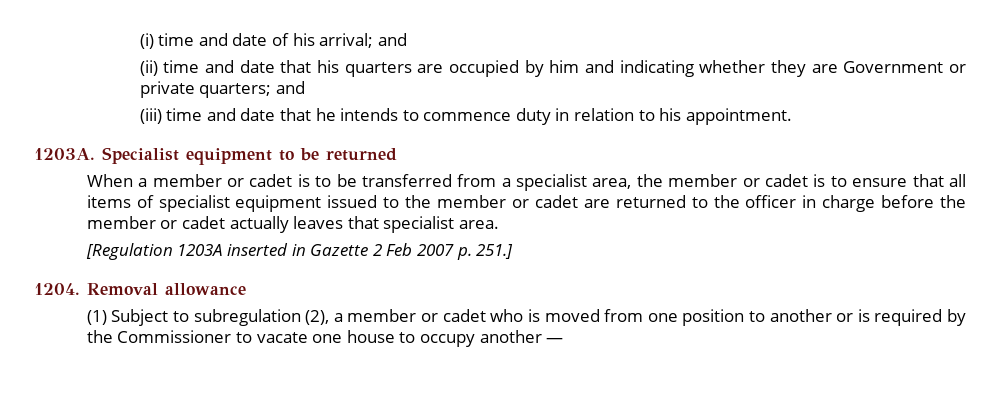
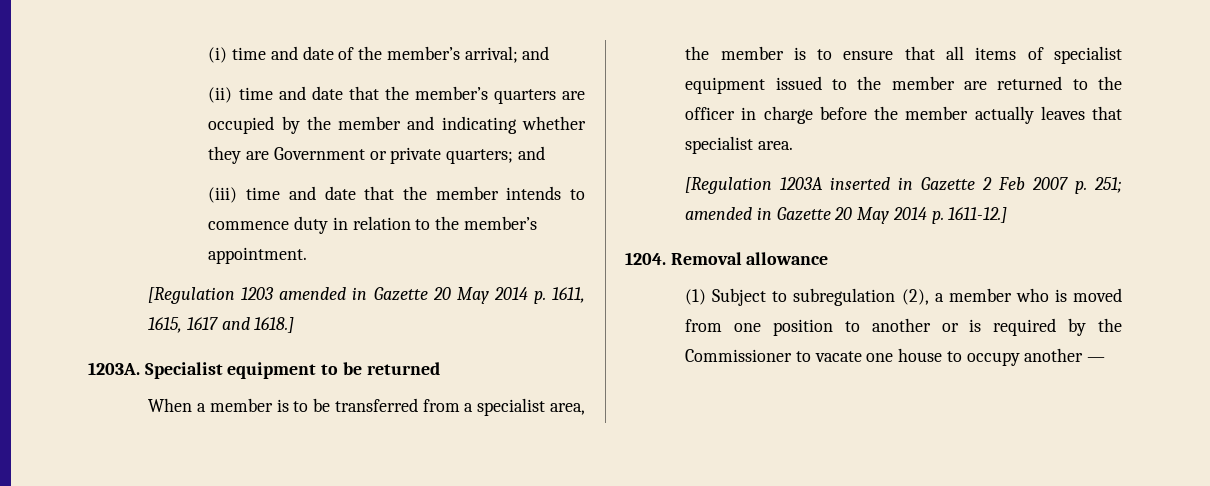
- (i) time and date of his arrival; and
+ (i) time and date of the member’s arrival; and
- (ii) time and date that his quarters are occupied by him and indicating whether they are Government or private quarters; and
+ (ii) time and date that the member’s quarters are occupied by the member and indicating whether they are Government or private quarters; and
- (iii) time and date that he intends to commence duty in relation to his appointment.
+ (iii) time and date that the member intends to commence duty in relation to the member’s appointment.
+ [Regulation 1203 amended in Gazette 20 May 2014 p. 1611, 1615, 1617 and 1618.]
- When a member or cadet is to be transferred from a specialist area, the member or cadet is to ensure that all items of specialist equipment issued to the member or cadet are returned to the officer in charge before the member or cadet actually leaves that specialist area.
+ When a member is to be transferred from a specialist area, the member is to ensure that all items of specialist equipment issued to the member are returned to the officer in charge before the member actually leaves that specialist area.
- [Regulation 1203A inserted in Gazette 2 Feb 2007 p. 251.]
+ [Regulation 1203A inserted in Gazette 2 Feb 2007 p. 251; amended in Gazette 20 May 2014 p. 1611-12.]
- (1) Subject to subregulation (2), a member or cadet who is moved from one position to another or is required by the Commissioner to vacate one house to occupy another —
+ (1) Subject to subregulation (2), a member who is moved from one position to another or is required by the Commissioner to vacate one house to occupy another —

